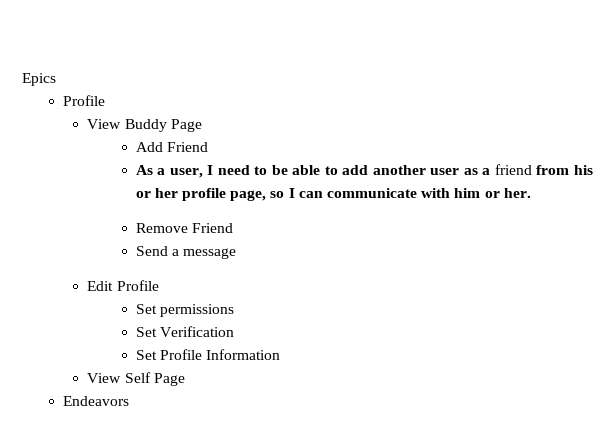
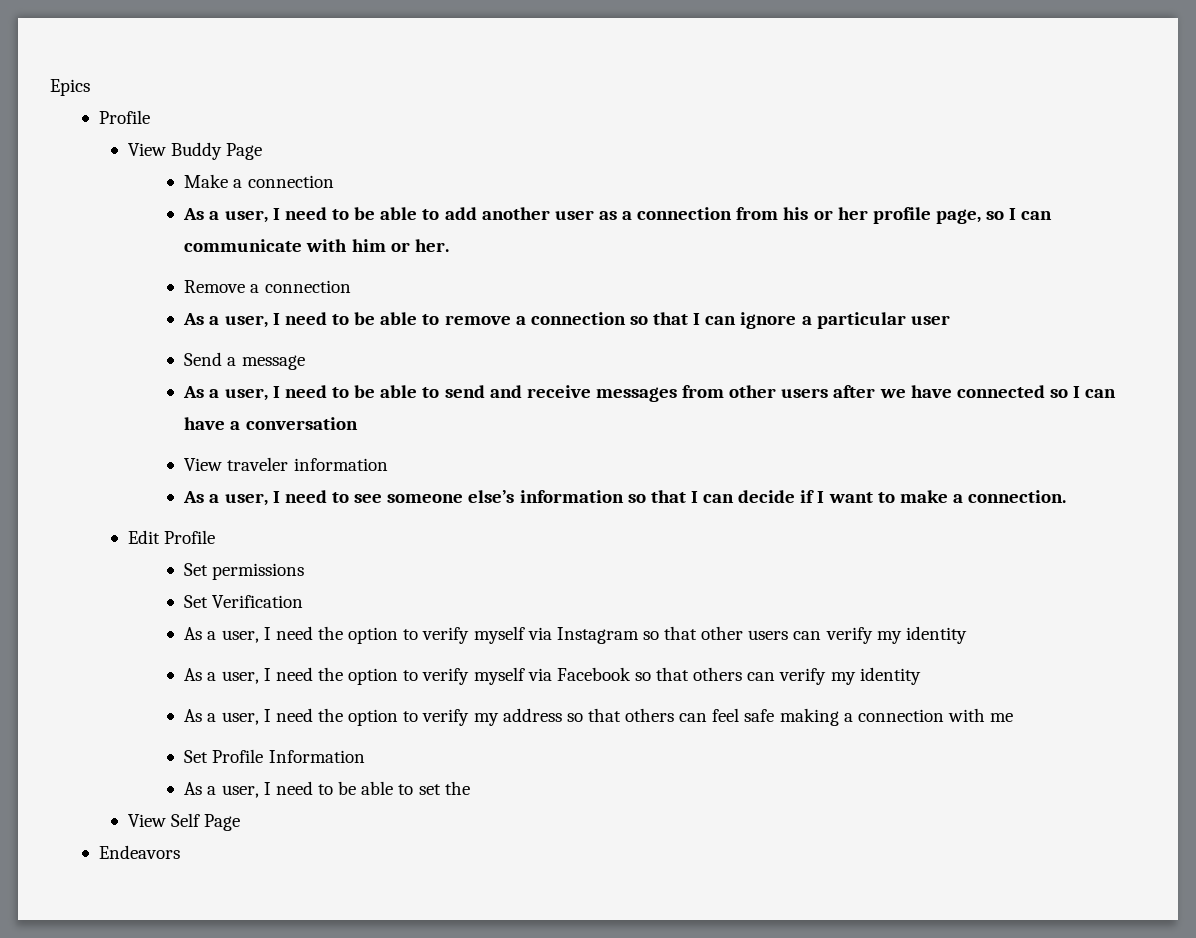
- Add Friend
+ Make a connection
- As a user, I need to be able to add another user as a friend from his or her profile page, so I can communicate with him or her.
+ As a user, I need to be able to add another user as a connection from his or her profile page, so I can communicate with him or her.
- Remove Friend
+ Remove a connection
+ As a user, I need to be able to remove a connection so that I can ignore a particular user
  Send a message
+ As a user, I need to be able to send and receive messages from other users after we have connected so I can have a conversation
+ View traveler information
+ As a user, I need to see someone else’s information so that I can decide if I want to make a connection.
+ As a user, I need the option to verify myself via Instagram so that other users can verify my identity
+ As a user, I need the option to verify myself via Facebook so that others can verify my identity
+ As a user, I need the option to verify my address so that others can feel safe making a connection with me
  Set Profile Information
+ As a user, I need to be able to set the

